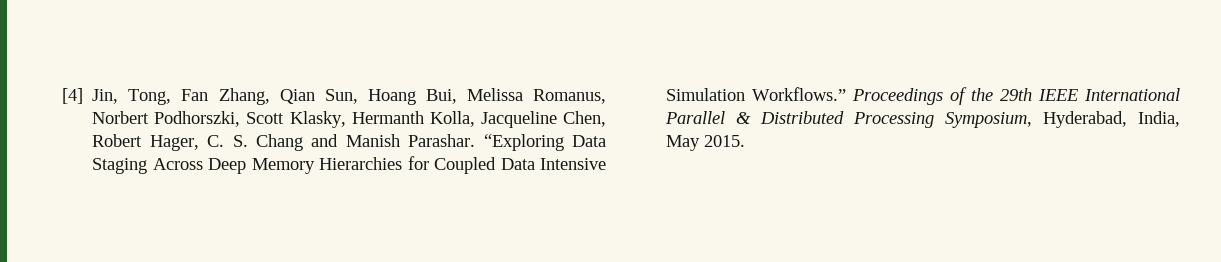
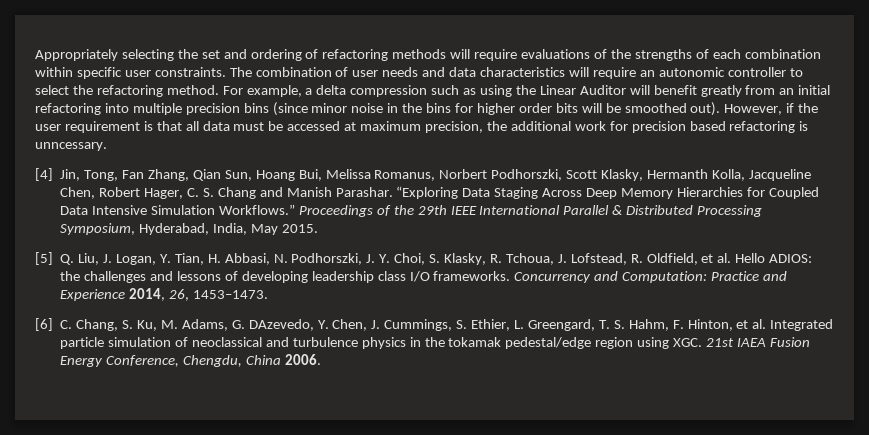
+ Appropriately selecting the set and ordering of refactoring methods will require evaluations of the strengths of each combination within specific user constraints. The combination of user needs and data characteristics will require an autonomic controller to select the refactoring method. For example, a delta compression such as using the Linear Auditor will benefit greatly from an initial refactoring into multiple precision bins (since minor noise in the bins for higher order bits will be smoothed out). However, if the user requirement is that all data must be accessed at maximum precision, the additional work for precision based refactoring is unncessary.
+ [5] Q. Liu, J. Logan, Y. Tian, H. Abbasi, N. Podhorszki, J. Y. Choi, S. Klasky, R. Tchoua, J. Lofstead, R. Oldfield, et al. Hello ADIOS: the challenges and lessons of developing leadership class I/O frameworks. Concurrency and Computation: Practice and Experience 2014, 26, 1453–1473.
+ [6] C. Chang, S. Ku, M. Adams, G. DAzevedo, Y. Chen, J. Cummings, S. Ethier, L. Greengard, T. S. Hahm, F. Hinton, et al. Integrated particle simulation of neoclassical and turbulence physics in the tokamak pedestal/edge region using XGC. 21st IAEA Fusion Energy Conference, Chengdu, China 2006.

